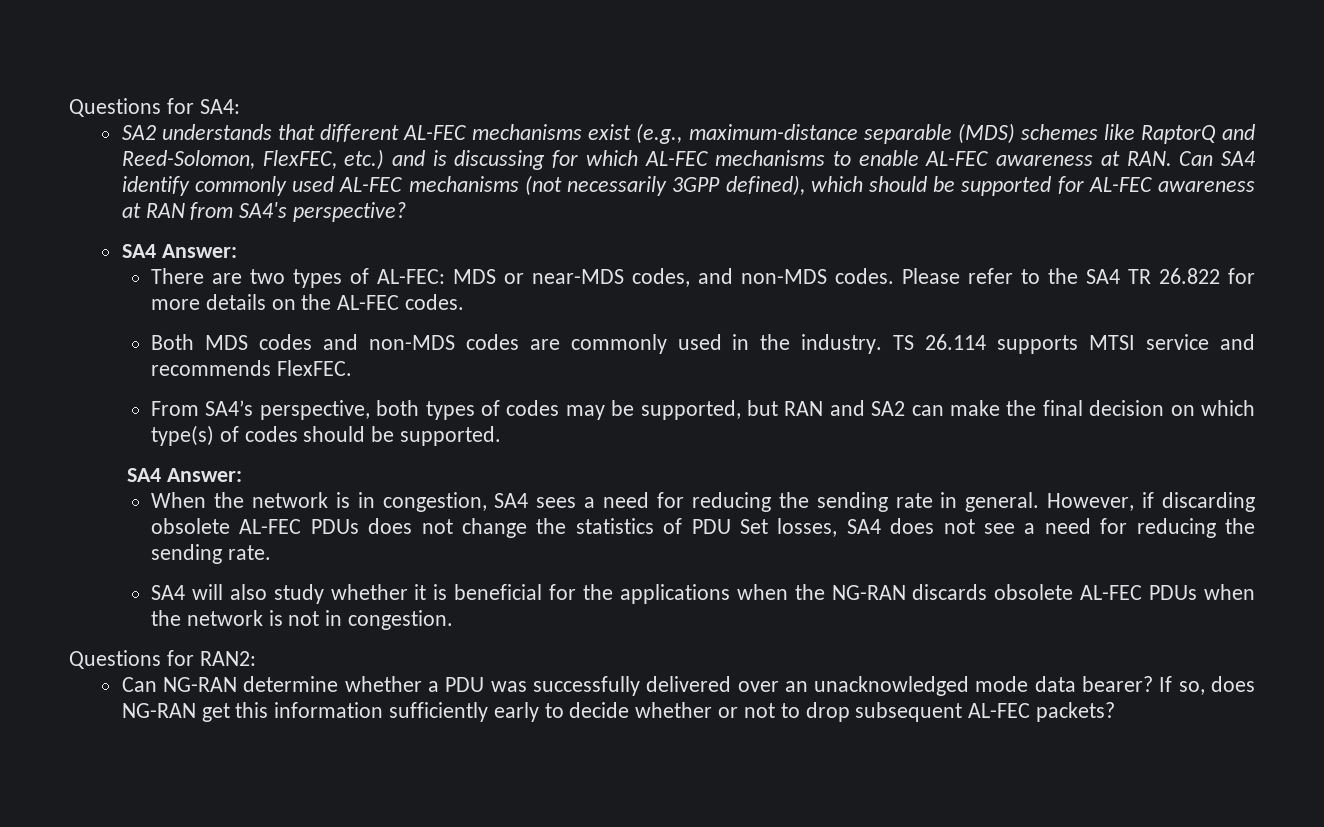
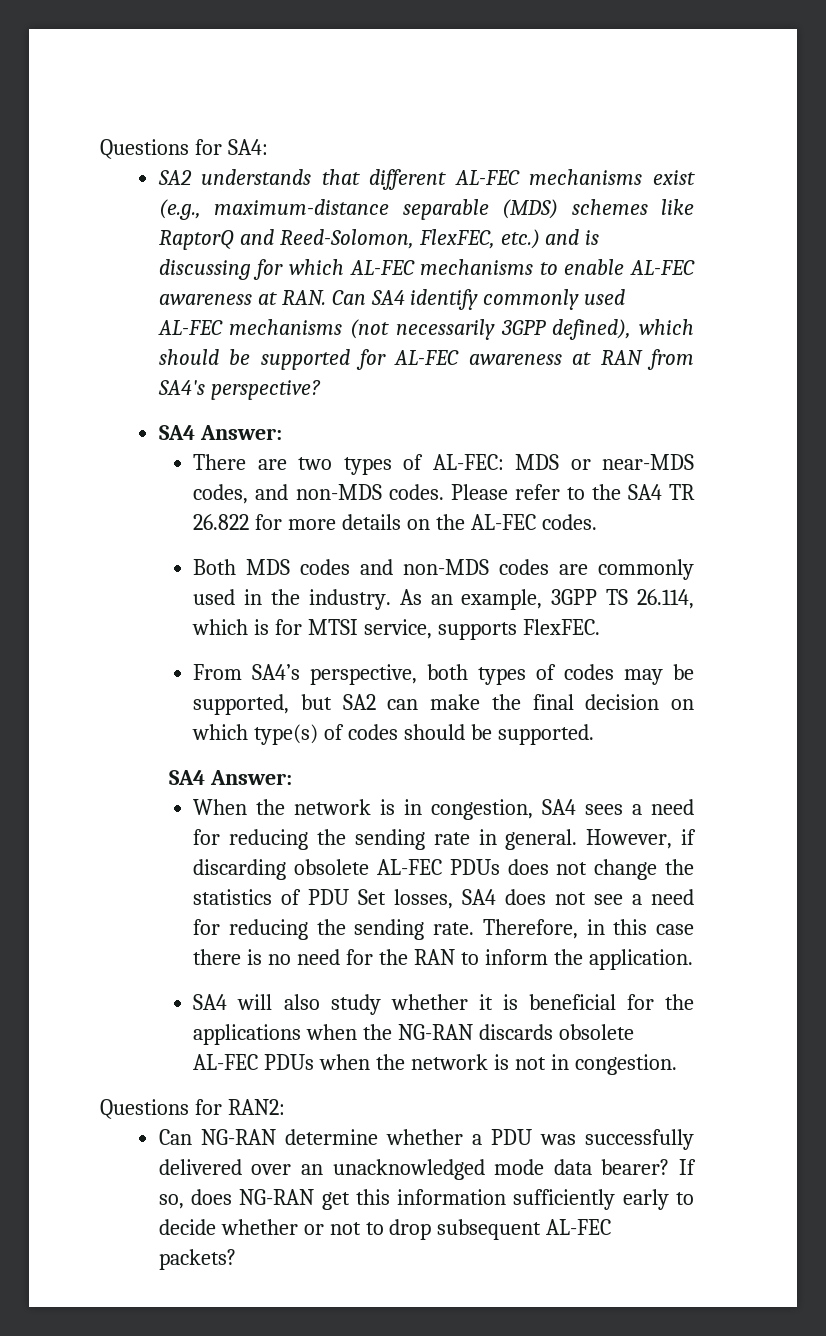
- TS 26.114 supports MTSI service and recommends FlexFEC.
+ As an example, 3GPP TS 26.114, which is for MTSI service, supports FlexFEC.
- From SA4’s perspective, both types of codes may be supported, but RAN and SA2 can make the final decision on which type(s) of codes should be supported.
+ From SA4’s perspective, both types of codes may be supported, but SA2 can make the final decision on which type(s) of codes should be supported.
+ Therefore, in this case there is no need for the RAN to inform the application.

